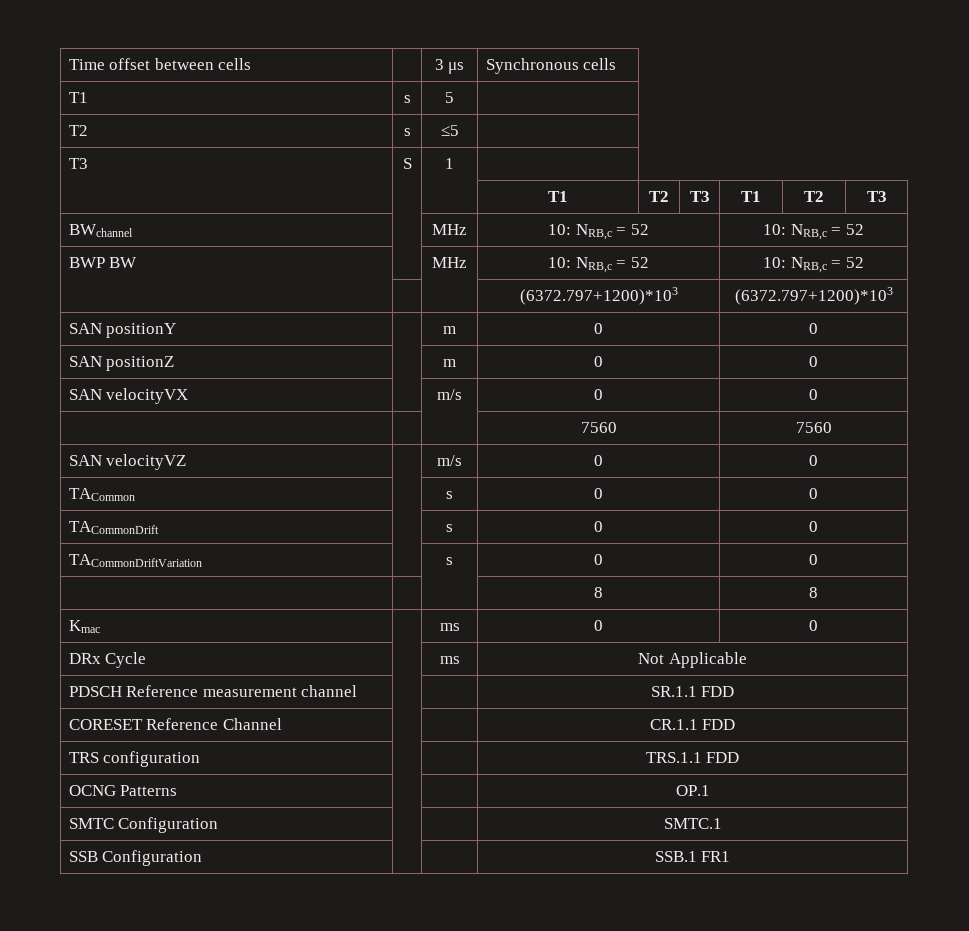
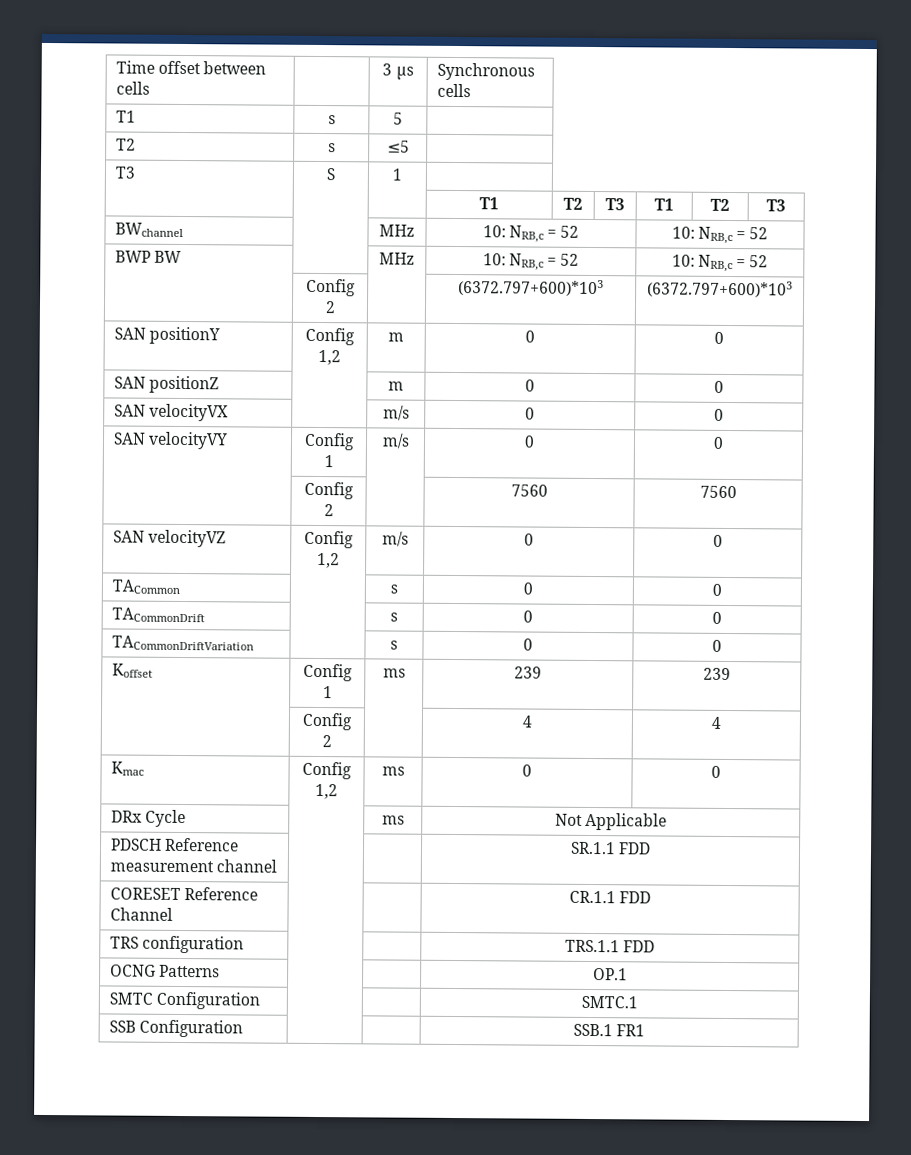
- | | | (6372.797+1200)*103 | (6372.797+1200)*103
+ | Config 2 | | (6372.797+600)*103 | (6372.797+600)*103
- SAN positionY | | m | 0 | 0
+ SAN positionY | Config 1,2 | m | 0 | 0
- | | | 7560 | 7560
+ SAN velocityVY | Config 1 | m/s | 0 | 0
+ | Config 2 | | 7560 | 7560
- SAN velocityVZ | | m/s | 0 | 0
+ SAN velocityVZ | Config 1,2 | m/s | 0 | 0
- | | | 8 | 8
+ Koffset | Config 1 | ms | 239 | 239
+ | Config 2 | | 4 | 4
- Kmac | | ms | 0 | 0
+ Kmac | Config 1,2 | ms | 0 | 0

